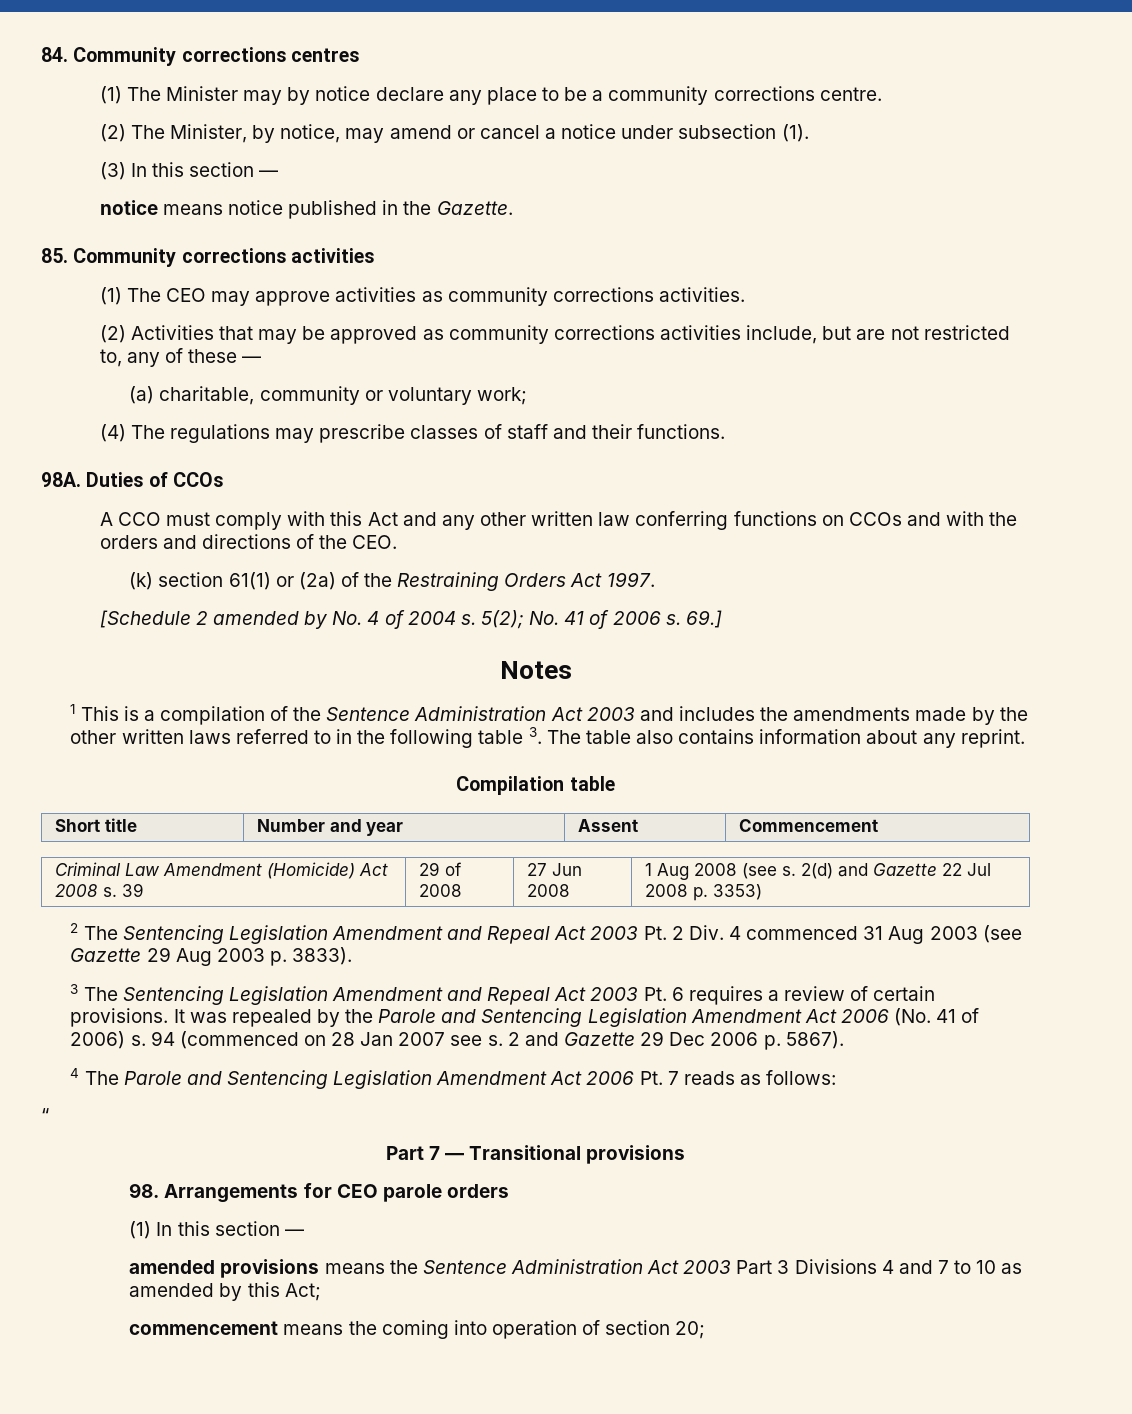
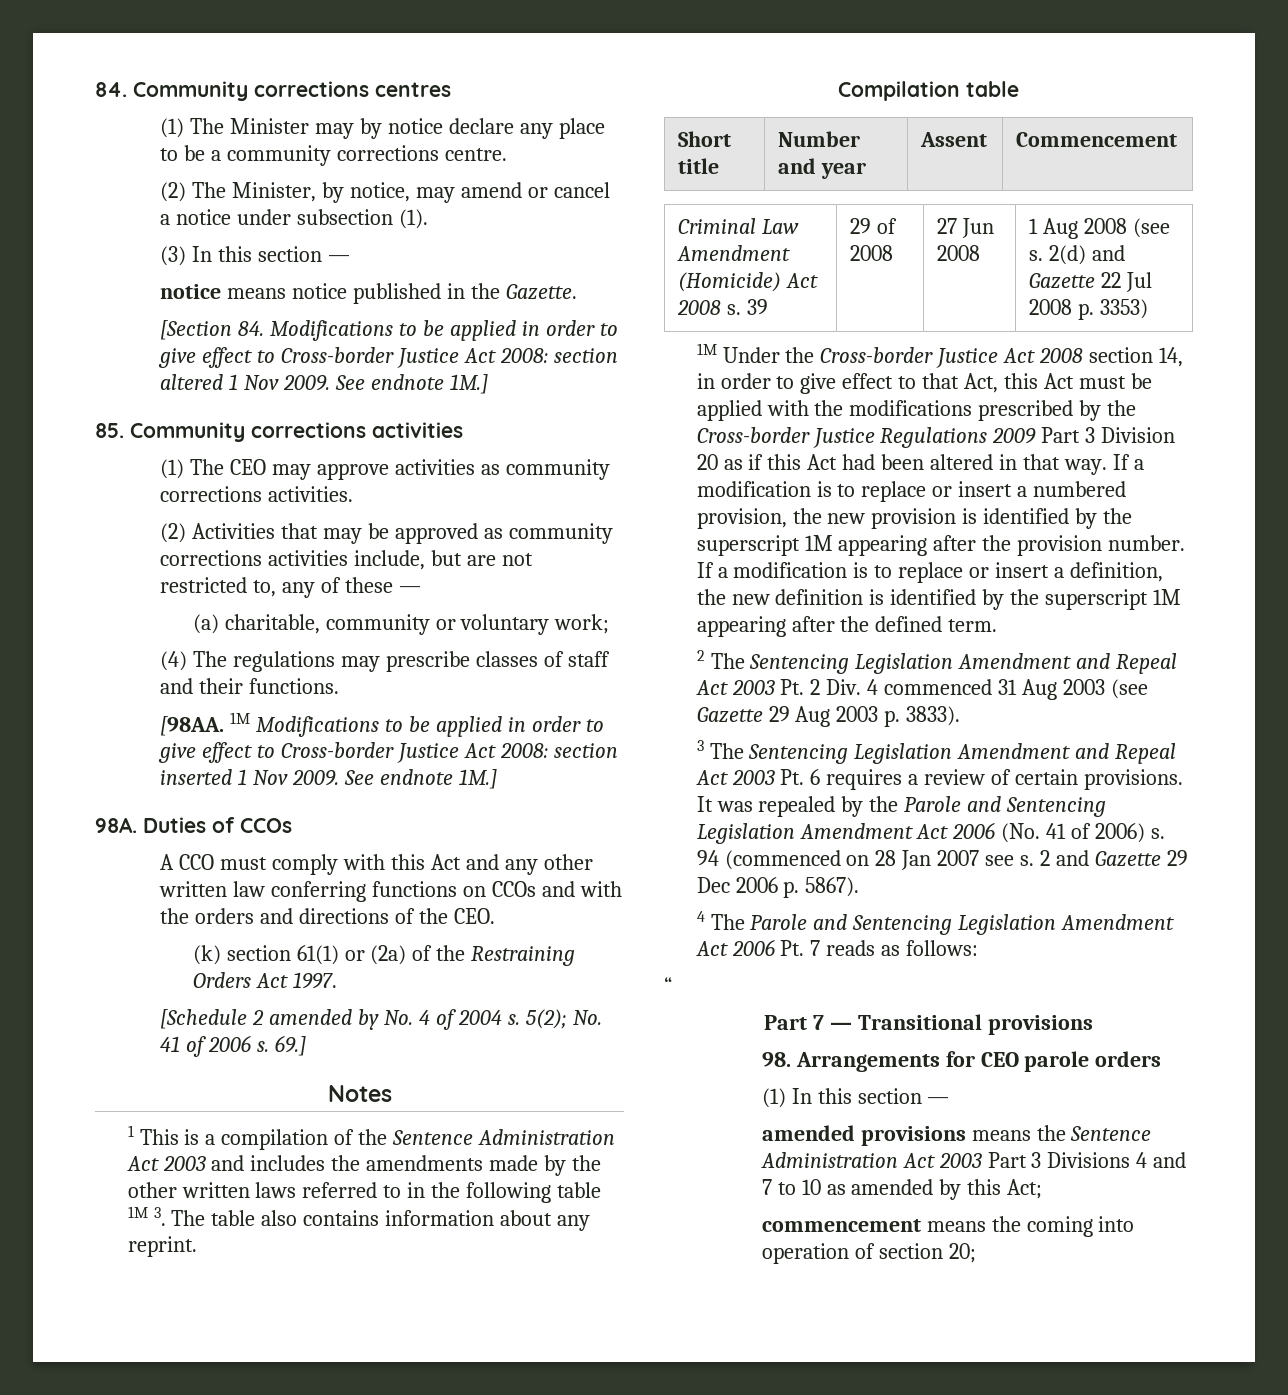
+ [Section 84. Modifications to be applied in order to give effect to Cross-border Justice Act 2008: section altered 1 Nov 2009. See endnote 1M.]
+ [98AA. 1M Modifications to be applied in order to give effect to Cross-border Justice Act 2008: section inserted 1 Nov 2009. See endnote 1M.]
- 1 This is a compilation of the Sentence Administration Act 2003 and includes the amendments made by the other written laws referred to in the following table 3. The table also contains information about any reprint.
+ 1 This is a compilation of the Sentence Administration Act 2003 and includes the amendments made by the other written laws referred to in the following table 1M 3. The table also contains information about any reprint.
+ 1M Under the Cross-border Justice Act 2008 section 14, in order to give effect to that Act, this Act must be applied with the modifications prescribed by the Cross-border Justice Regulations 2009 Part 3 Division 20 as if this Act had been altered in that way. If a modification is to replace or insert a numbered provision, the new provision is identified by the superscript 1M appearing after the provision number. If a modification is to replace or insert a definition, the new definition is identified by the superscript 1M appearing after the defined term.

